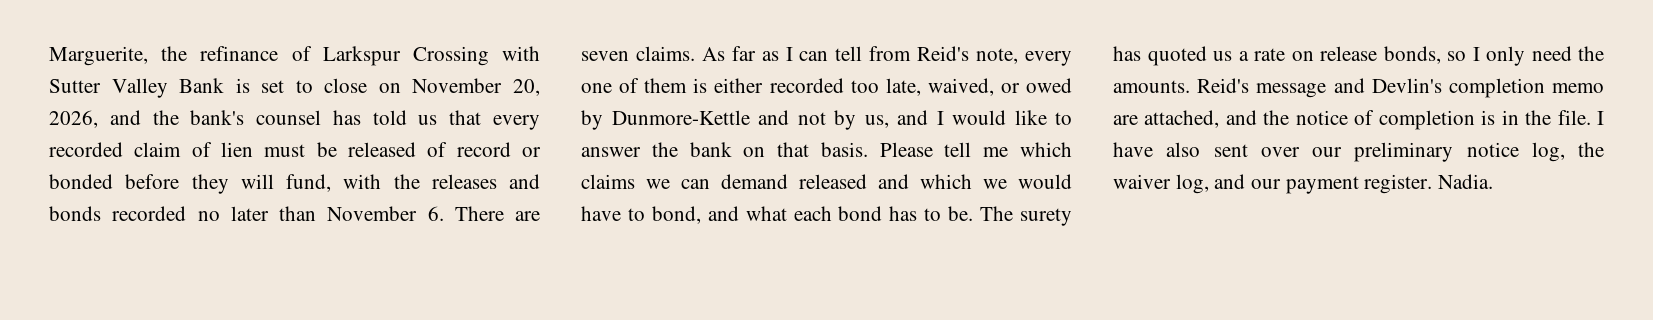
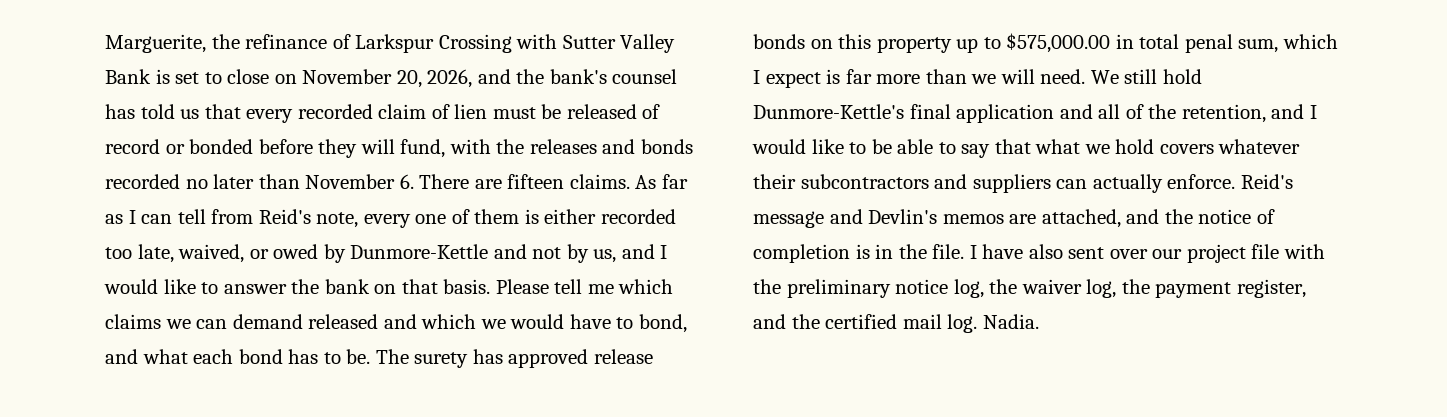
- Marguerite, the refinance of Larkspur Crossing with Sutter Valley Bank is set to close on November 20, 2026, and the bank's counsel has told us that every recorded claim of lien must be released of record or bonded before they will fund, with the releases and bonds recorded no later than November 6. There are seven claims.
+ Marguerite, the refinance of Larkspur Crossing with Sutter Valley Bank is set to close on November 20, 2026, and the bank's counsel has told us that every recorded claim of lien must be released of record or bonded before they will fund, with the releases and bonds recorded no later than November 6. There are fifteen claims.
- The surety has quoted us a rate on release bonds, so I only need the amounts.
+ The surety has approved release bonds on this property up to $575,000.00 in total penal sum, which I expect is far more than we will need. We still hold Dunmore-Kettle's final application and all of the retention, and I would like to be able to say that what we hold covers whatever their subcontractors and suppliers can actually enforce.
- Reid's message and Devlin's completion memo are attached, and the notice of completion is in the file.
+ Reid's message and Devlin's memos are attached, and the notice of completion is in the file.
- I have also sent over our preliminary notice log, the waiver log, and our payment register.
+ I have also sent over our project file with the preliminary notice log, the waiver log, the payment register, and the certified mail log.

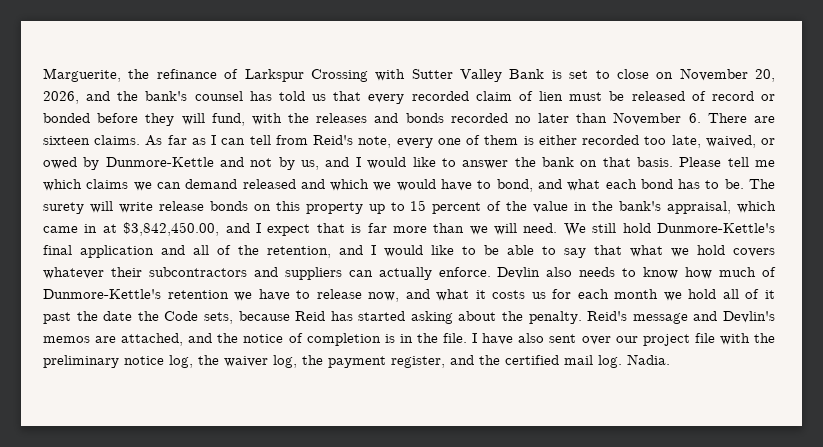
- Marguerite, the refinance of Larkspur Crossing with Sutter Valley Bank is set to close on November 20, 2026, and the bank's counsel has told us that every recorded claim of lien must be released of record or bonded before they will fund, with the releases and bonds recorded no later than November 6. There are fifteen claims.
+ Marguerite, the refinance of Larkspur Crossing with Sutter Valley Bank is set to close on November 20, 2026, and the bank's counsel has told us that every recorded claim of lien must be released of record or bonded before they will fund, with the releases and bonds recorded no later than November 6. There are sixteen claims.
- The surety has approved release bonds on this property up to $575,000.00 in total penal sum, which I expect is far more than we will need.
+ The surety will write release bonds on this property up to 15 percent of the value in the bank's appraisal, which came in at $3,842,450.00, and I expect that is far more than we will need.
+ Devlin also needs to know how much of Dunmore-Kettle's retention we have to release now, and what it costs us for each month we hold all of it past the date the Code sets, because Reid has started asking about the penalty.

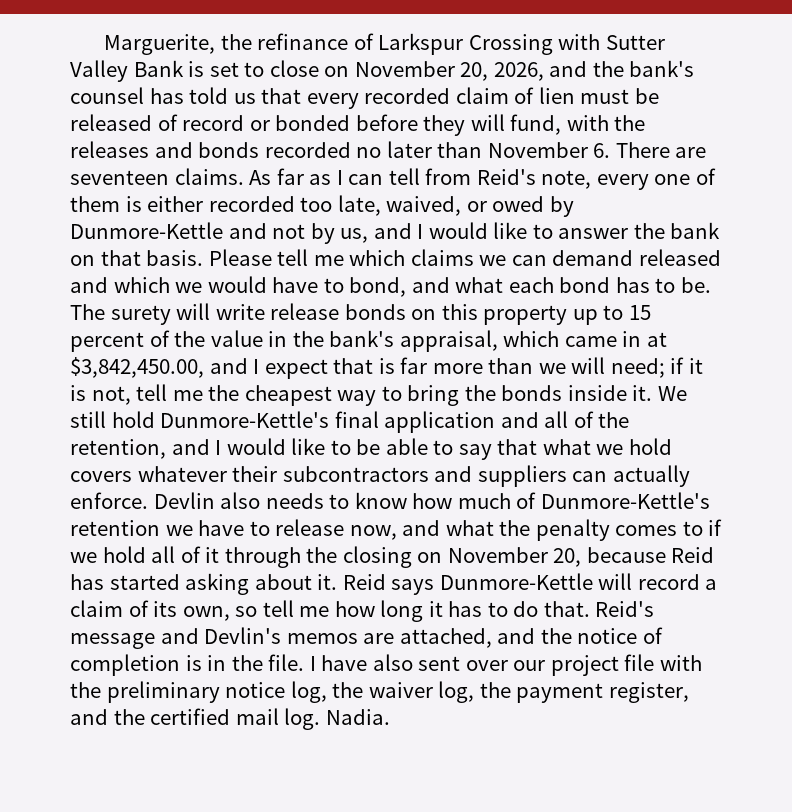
- Marguerite, the refinance of Larkspur Crossing with Sutter Valley Bank is set to close on November 20, 2026, and the bank's counsel has told us that every recorded claim of lien must be released of record or bonded before they will fund, with the releases and bonds recorded no later than November 6. There are sixteen claims.
+ Marguerite, the refinance of Larkspur Crossing with Sutter Valley Bank is set to close on November 20, 2026, and the bank's counsel has told us that every recorded claim of lien must be released of record or bonded before they will fund, with the releases and bonds recorded no later than November 6. There are seventeen claims.
- The surety will write release bonds on this property up to 15 percent of the value in the bank's appraisal, which came in at $3,842,450.00, and I expect that is far more than we will need.
+ The surety will write release bonds on this property up to 15 percent of the value in the bank's appraisal, which came in at $3,842,450.00, and I expect that is far more than we will need; if it is not, tell me the cheapest way to bring the bonds inside it.
- Devlin also needs to know how much of Dunmore-Kettle's retention we have to release now, and what it costs us for each month we hold all of it past the date the Code sets, because Reid has started asking about the penalty.
+ Devlin also needs to know how much of Dunmore-Kettle's retention we have to release now, and what the penalty comes to if we hold all of it through the closing on November 20, because Reid has started asking about it. Reid says Dunmore-Kettle will record a claim of its own, so tell me how long it has to do that.

